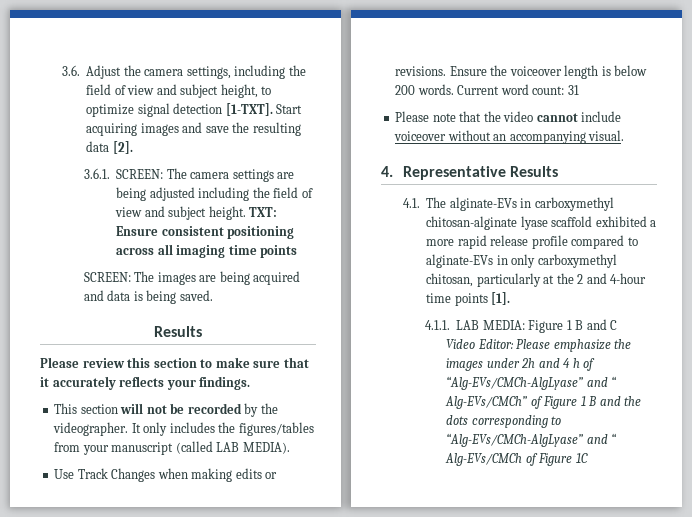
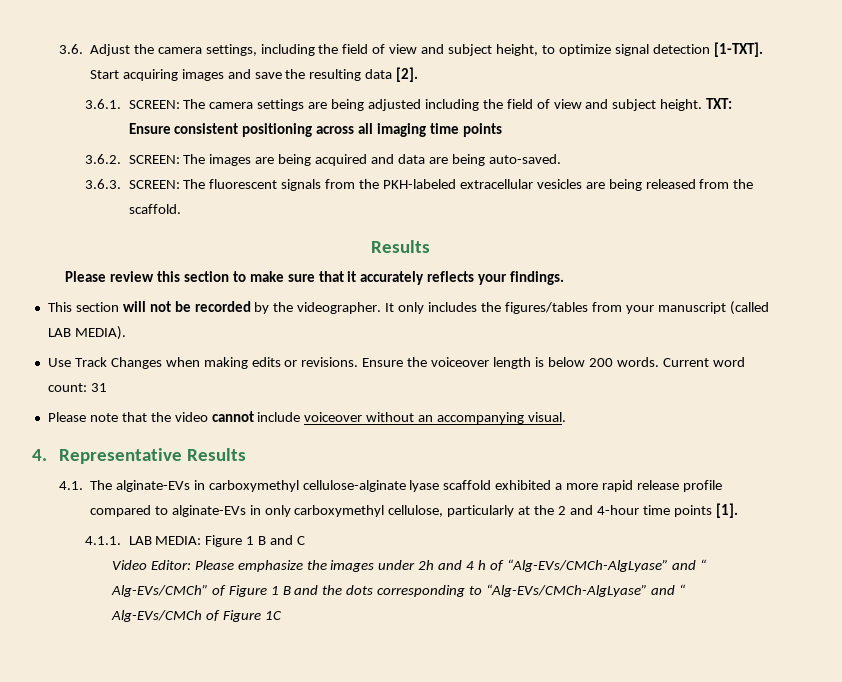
- SCREEN: The images are being acquired and data is being saved.
+ 3.6.2. SCREEN: The images are being acquired and data are being auto-saved.
+ 3.6.3. SCREEN: The fluorescent signals from the PKH-labeled extracellular vesicles are being released from the scaffold.
- 4.1. The alginate-EVs in carboxymethyl chitosan-alginate lyase scaffold exhibited a more rapid release profile compared to alginate-EVs in only carboxymethyl chitosan, particularly at the 2 and 4-hour time points [1].
+ 4.1. The alginate-EVs in carboxymethyl cellulose-alginate lyase scaffold exhibited a more rapid release profile compared to alginate-EVs in only carboxymethyl cellulose, particularly at the 2 and 4-hour time points [1].

